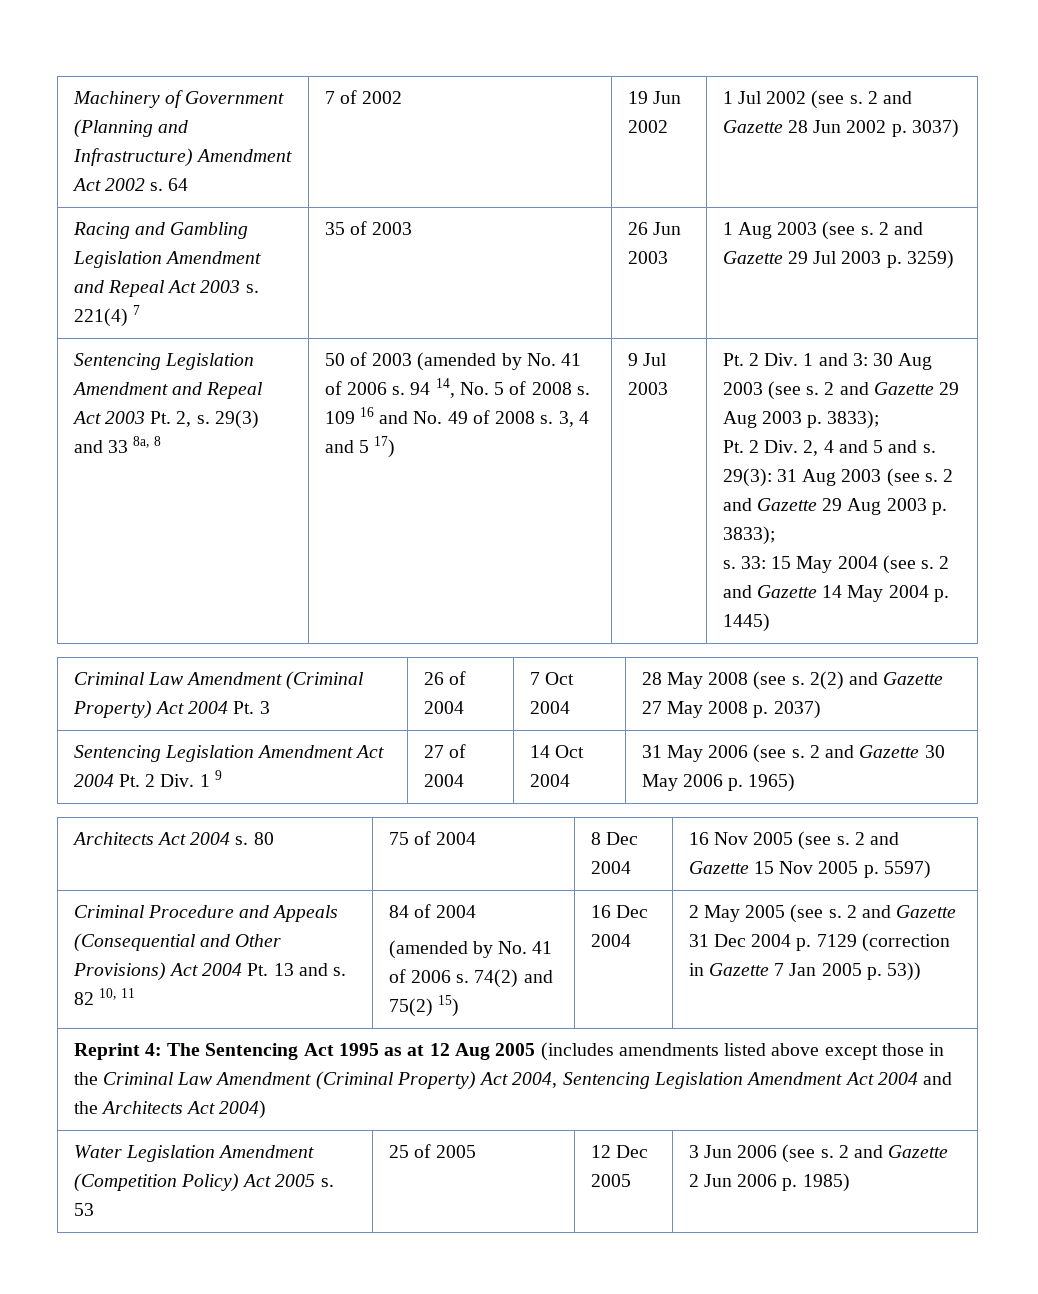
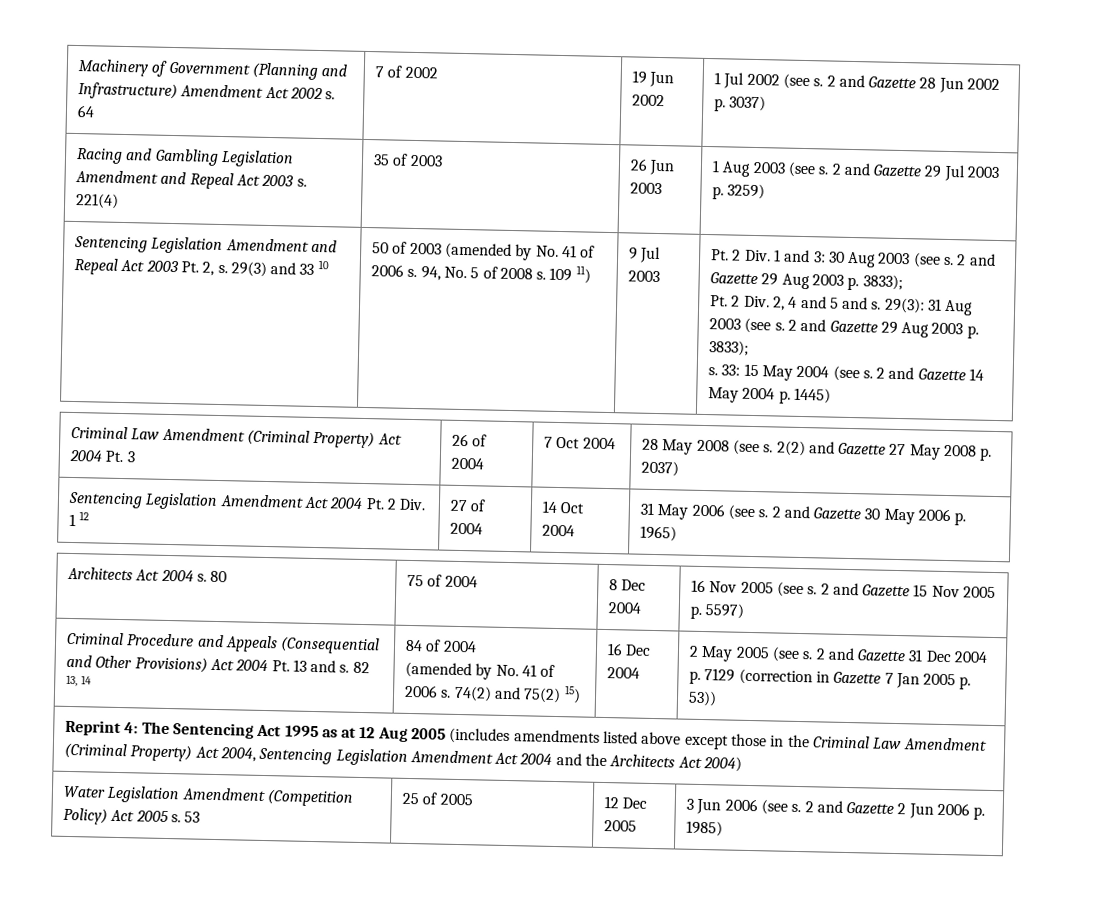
- Racing and Gambling Legislation Amendment and Repeal Act 2003 s. 221(4) 7 | 35 of 2003 | 26 Jun 2003 | 1 Aug 2003 (see s. 2 and Gazette 29 Jul 2003 p. 3259)
+ Racing and Gambling Legislation Amendment and Repeal Act 2003 s. 221(4) | 35 of 2003 | 26 Jun 2003 | 1 Aug 2003 (see s. 2 and Gazette 29 Jul 2003 p. 3259)
- 29(3) and 33 8a, 8
+ 29(3) and 33 10
- 94 14, No. 5 of 2008 s.
+ 94, No. 5 of 2008 s.
- 109 16 and No. 49 of 2008 s. 3, 4 and 5 17)
+ 109 11)
- Sentencing Legislation Amendment Act 2004 Pt. 2 Div. 1 9 | 27 of 2004 | 14 Oct 2004 | 31 May 2006 (see s. 2 and Gazette 30 May 2006 p. 1965)
+ Sentencing Legislation Amendment Act 2004 Pt. 2 Div. 1 12 | 27 of 2004 | 14 Oct 2004 | 31 May 2006 (see s. 2 and Gazette 30 May 2006 p. 1965)
- 82 10, 11
+ 82 13, 14

